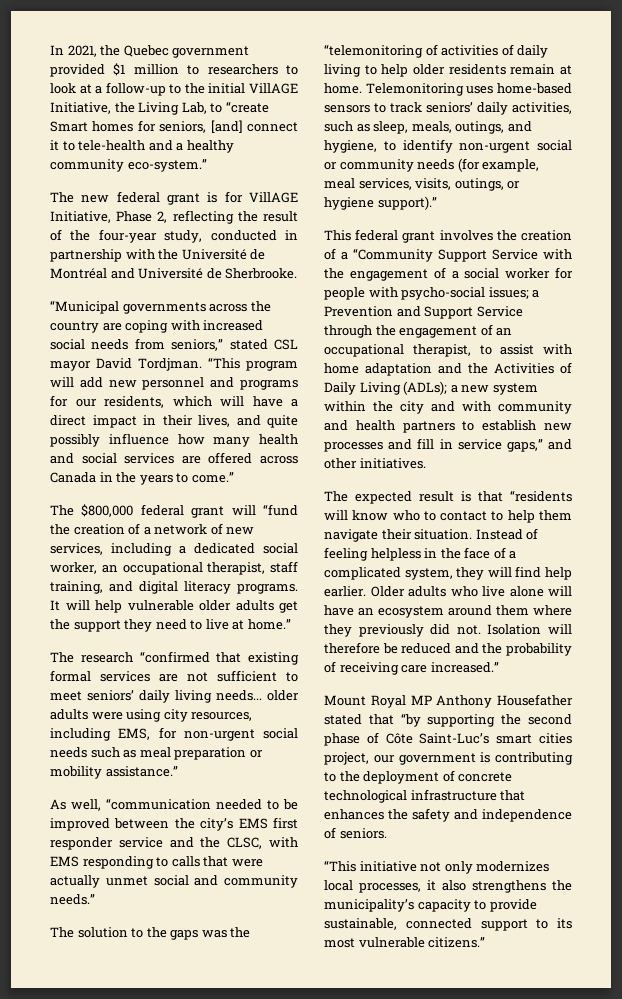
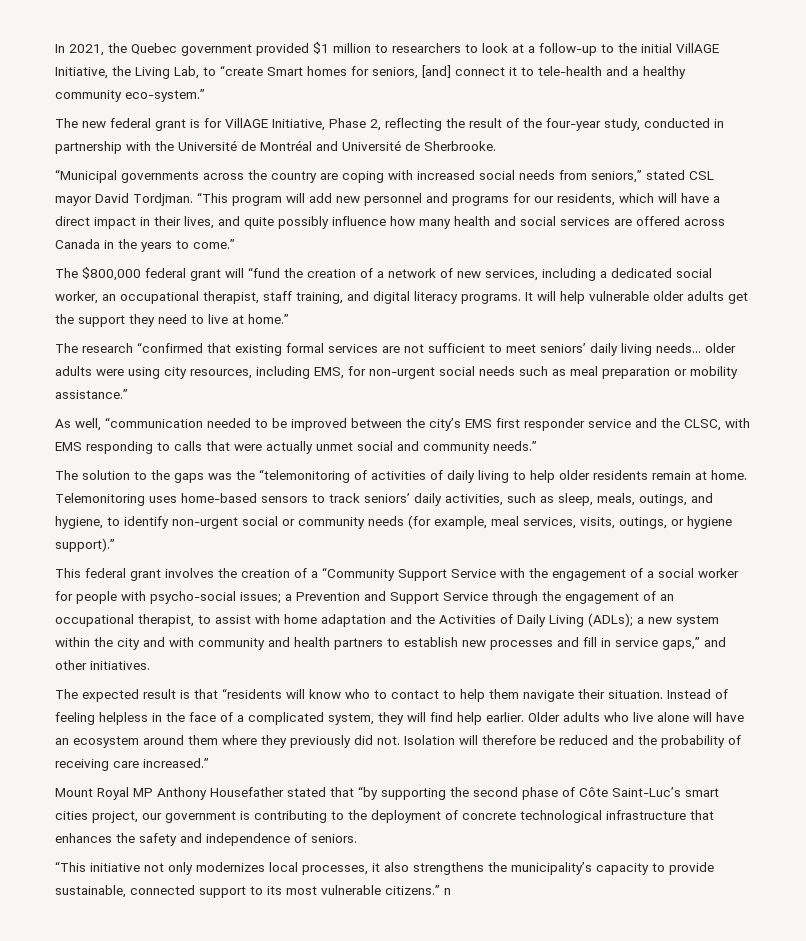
- “This initiative not only modernizes local processes, it also strengthens the municipality’s capacity to provide sustainable, connected support to its most vulnerable citizens.”
+ “This initiative not only modernizes local processes, it also strengthens the municipality’s capacity to provide sustainable, connected support to its most vulnerable citizens.” n

